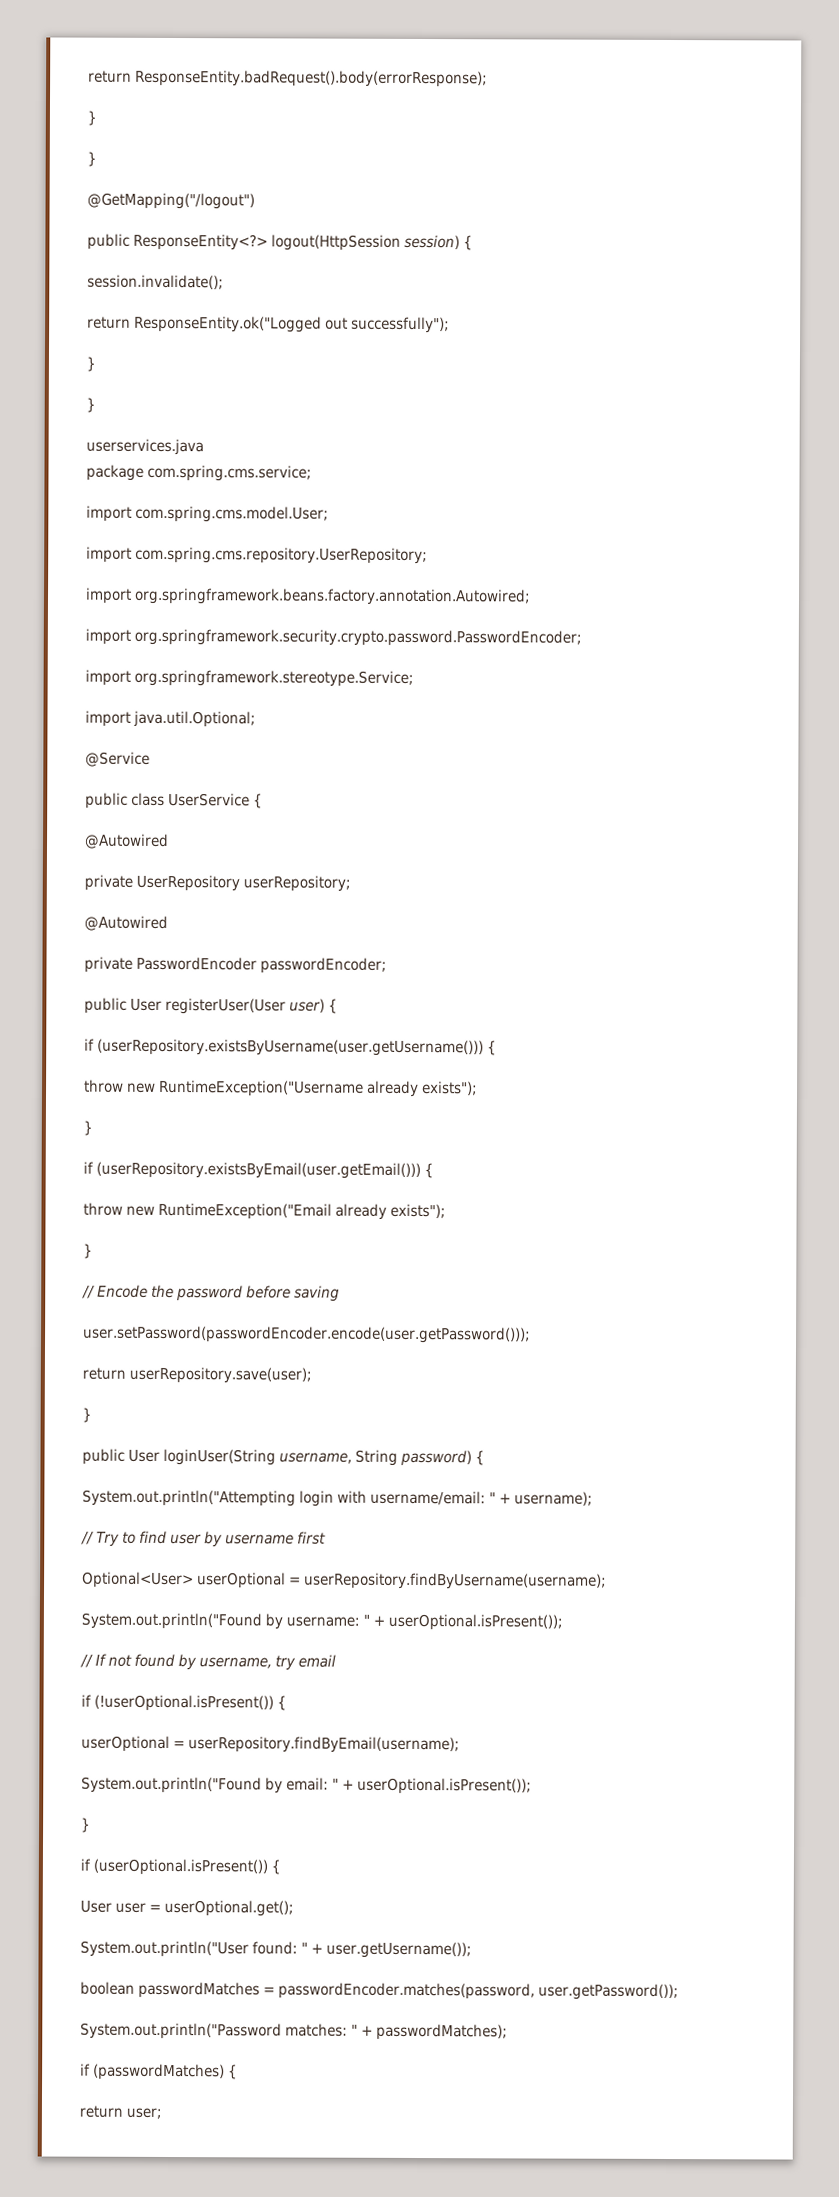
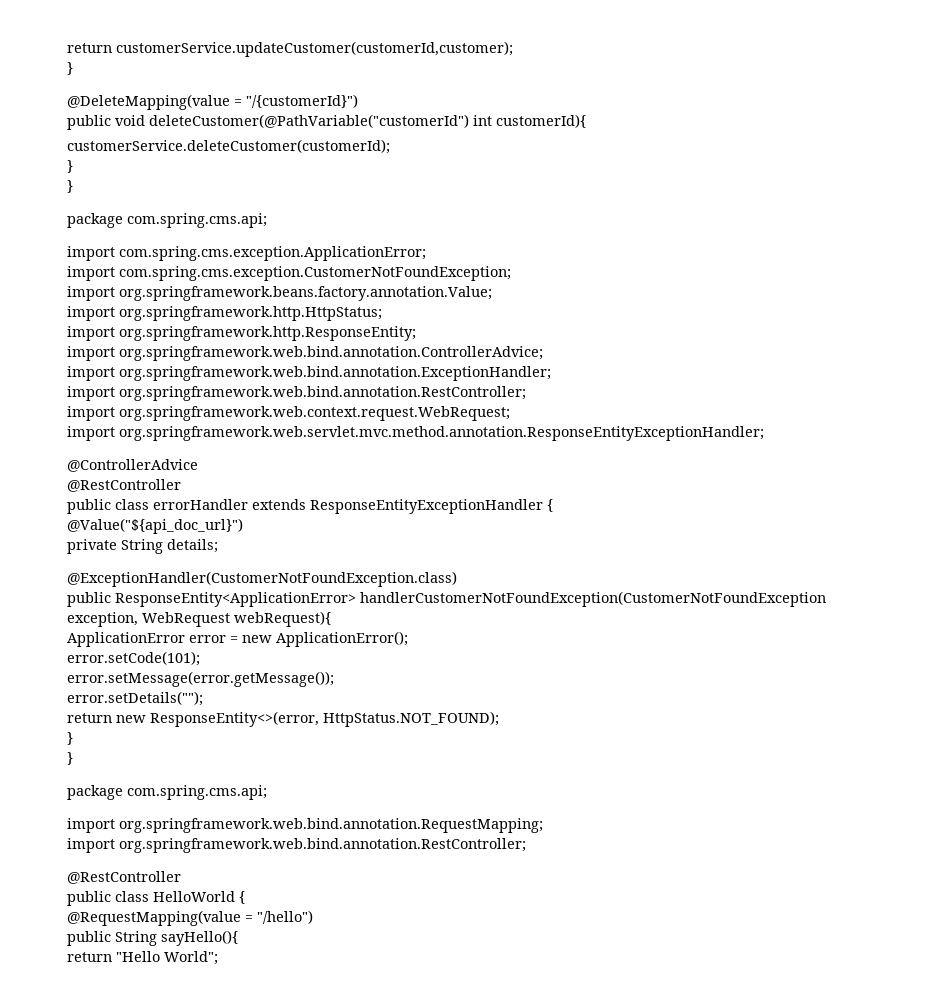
- return ResponseEntity.badRequest().body(errorResponse);
+ return customerService.updateCustomer(customerId,customer);
+ }
+ @DeleteMapping(value = "/{customerId}")
+ public void deleteCustomer(@PathVariable("customerId") int customerId){
+ customerService.deleteCustomer(customerId);
  }
  }
- @GetMapping("/logout")
- public ResponseEntity<?> logout(HttpSession session) {
- session.invalidate();
- return ResponseEntity.ok("Logged out successfully");
+ package com.spring.cms.api;
+ import com.spring.cms.exception.ApplicationError;
+ import com.spring.cms.exception.CustomerNotFoundException;
+ import org.springframework.beans.factory.annotation.Value;
+ import org.springframework.http.HttpStatus;
+ import org.springframework.http.ResponseEntity;
+ import org.springframework.web.bind.annotation.ControllerAdvice;
+ import org.springframework.web.bind.annotation.ExceptionHandler;
+ import org.springframework.web.bind.annotation.RestController;
+ import org.springframework.web.context.request.WebRequest;
+ import org.springframework.web.servlet.mvc.method.annotation.ResponseEntityExceptionHandler;
+ @ControllerAdvice
+ @RestController
+ public class errorHandler extends ResponseEntityExceptionHandler {
+ @Value("${api_doc_url}")
+ private String details;
+ @ExceptionHandler(CustomerNotFoundException.class)
+ public ResponseEntity<ApplicationError> handlerCustomerNotFoundException(CustomerNotFoundException exception, WebRequest webRequest){
+ ApplicationError error = new ApplicationError();
+ error.setCode(101);
+ error.setMessage(error.getMessage());
+ error.setDetails("");
+ return new ResponseEntity<>(error, HttpStatus.NOT_FOUND);
  }
  }
- userservices.java
- package com.spring.cms.service;
- import com.spring.cms.model.User;
- import com.spring.cms.repository.UserRepository;
- import org.springframework.beans.factory.annotation.Autowired;
- import org.springframework.security.crypto.password.PasswordEncoder;
- import org.springframework.stereotype.Service;
- import java.util.Optional;
- @Service
- public class UserService {
- @Autowired
- private UserRepository userRepository;
- @Autowired
- private PasswordEncoder passwordEncoder;
- public User registerUser(User user) {
- if (userRepository.existsByUsername(user.getUsername())) {
- throw new RuntimeException("Username already exists");
- }
- if (userRepository.existsByEmail(user.getEmail())) {
- throw new RuntimeException("Email already exists");
- }
- // Encode the password before saving
- user.setPassword(passwordEncoder.encode(user.getPassword()));
- return userRepository.save(user);
- }
- public User loginUser(String username, String password) {
- System.out.println("Attempting login with username/email: " + username);
- // Try to find user by username first
- Optional<User> userOptional = userRepository.findByUsername(username);
- System.out.println("Found by username: " + userOptional.isPresent());
- // If not found by username, try email
- if (!userOptional.isPresent()) {
- userOptional = userRepository.findByEmail(username);
- System.out.println("Found by email: " + userOptional.isPresent());
- }
- if (userOptional.isPresent()) {
- User user = userOptional.get();
- System.out.println("User found: " + user.getUsername());
- boolean passwordMatches = passwordEncoder.matches(password, user.getPassword());
- System.out.println("Password matches: " + passwordMatches);
- if (passwordMatches) {
- return user;
+ package com.spring.cms.api;
+ import org.springframework.web.bind.annotation.RequestMapping;
+ import org.springframework.web.bind.annotation.RestController;
+ @RestController
+ public class HelloWorld {
+ @RequestMapping(value = "/hello")
+ public String sayHello(){
+ return "Hello World";

